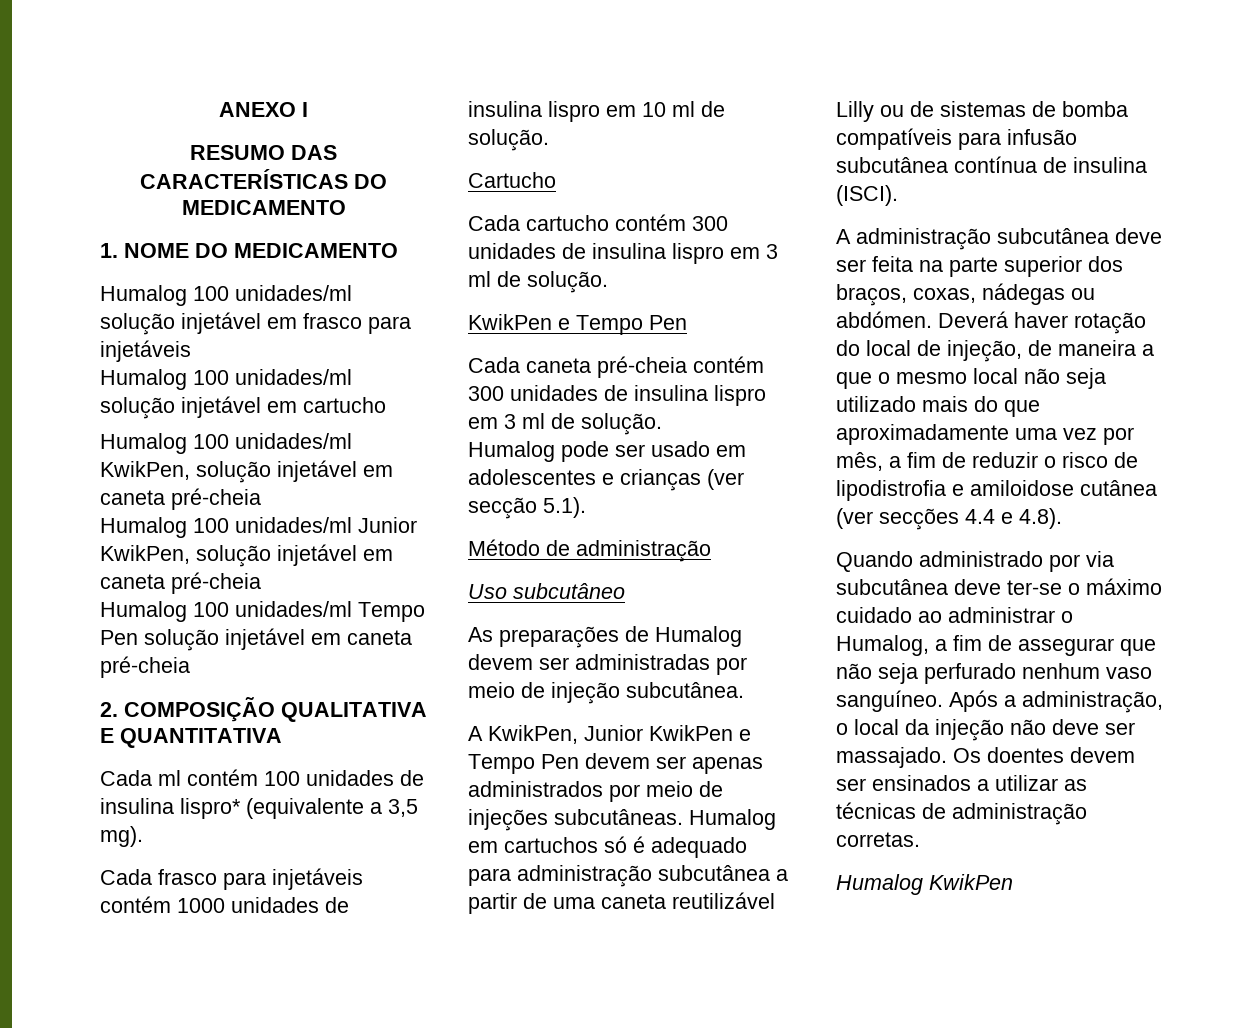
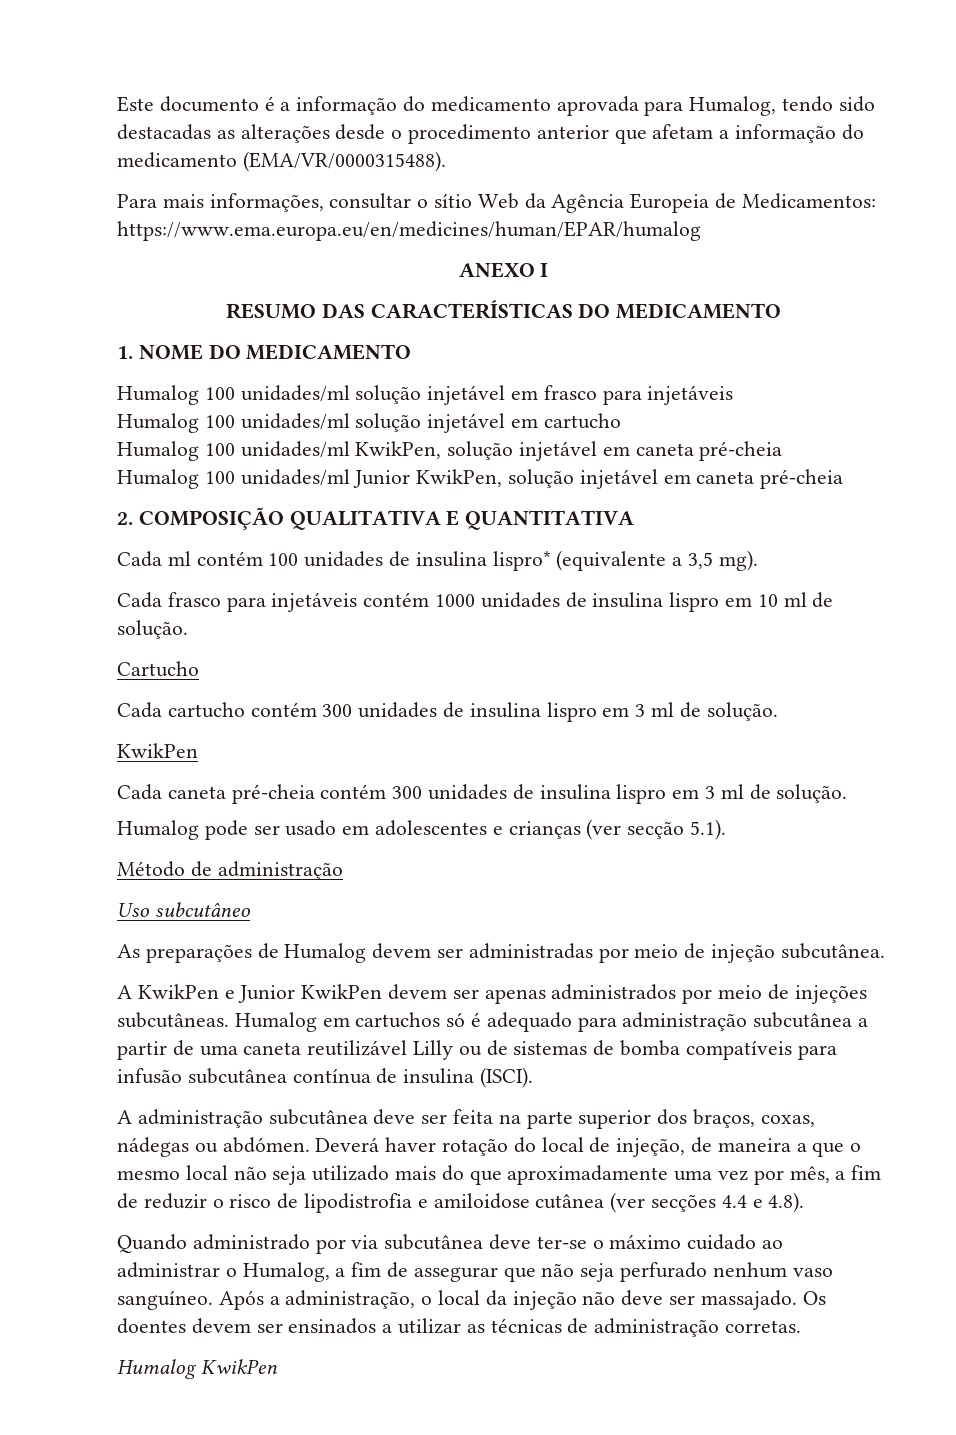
+ Este documento é a informação do medicamento aprovada para Humalog, tendo sido destacadas as alterações desde o procedimento anterior que afetam a informação do medicamento (EMA/VR/0000315488).
+ Para mais informações, consultar o sítio Web da Agência Europeia de Medicamentos: https://www.ema.europa.eu/en/medicines/human/EPAR/humalog
- Humalog 100 unidades/ml Tempo Pen solução injetável em caneta pré-cheia
  Cada cartucho contém 300 unidades de insulina lispro em 3 ml de solução.
- KwikPen e Tempo Pen
+ KwikPen
- A KwikPen, Junior KwikPen e Tempo Pen devem ser apenas administrados por meio de injeções subcutâneas.
+ A KwikPen e Junior KwikPen devem ser apenas administrados por meio de injeções subcutâneas.

